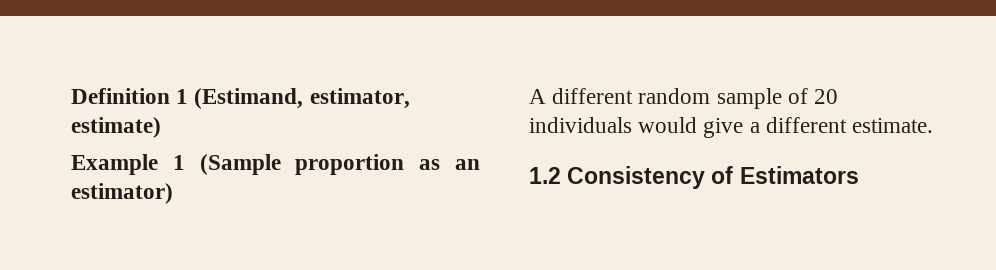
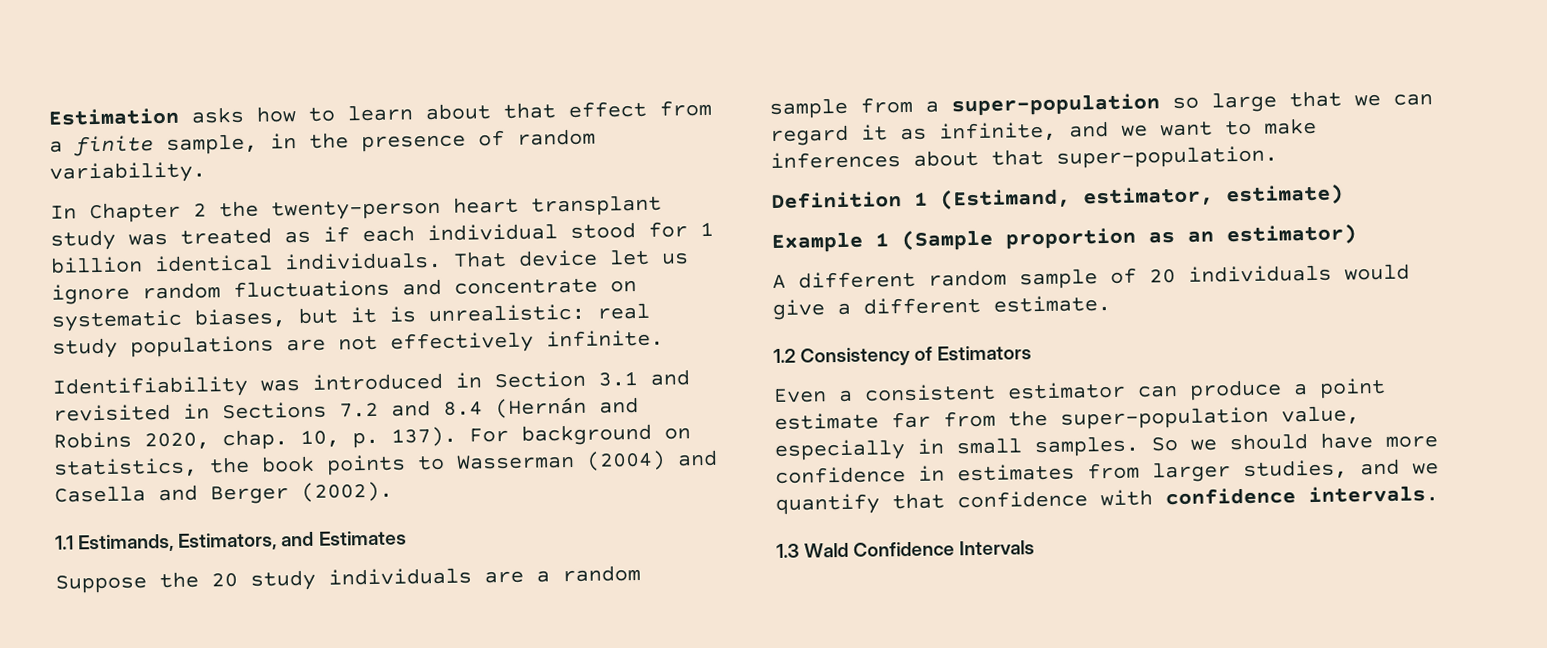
+ Estimation asks how to learn about that effect from a finite sample, in the presence of random variability.
+ In Chapter 2 the twenty-person heart transplant study was treated as if each individual stood for 1 billion identical individuals. That device let us ignore random fluctuations and concentrate on systematic biases, but it is unrealistic: real study populations are not effectively infinite.
+ Identifiability was introduced in Section 3.1 and revisited in Sections 7.2 and 8.4 (Hernán and Robins 2020, chap. 10, p. 137). For background on statistics, the book points to Wasserman (2004) and Casella and Berger (2002).
+ 1.1 Estimands, Estimators, and Estimates
+ Suppose the 20 study individuals are a random sample from a super-population so large that we can regard it as infinite, and we want to make inferences about that super-population.
+ Even a consistent estimator can produce a point estimate far from the super-population value, especially in small samples. So we should have more confidence in estimates from larger studies, and we quantify that confidence with confidence intervals.
+ 1.3 Wald Confidence Intervals

